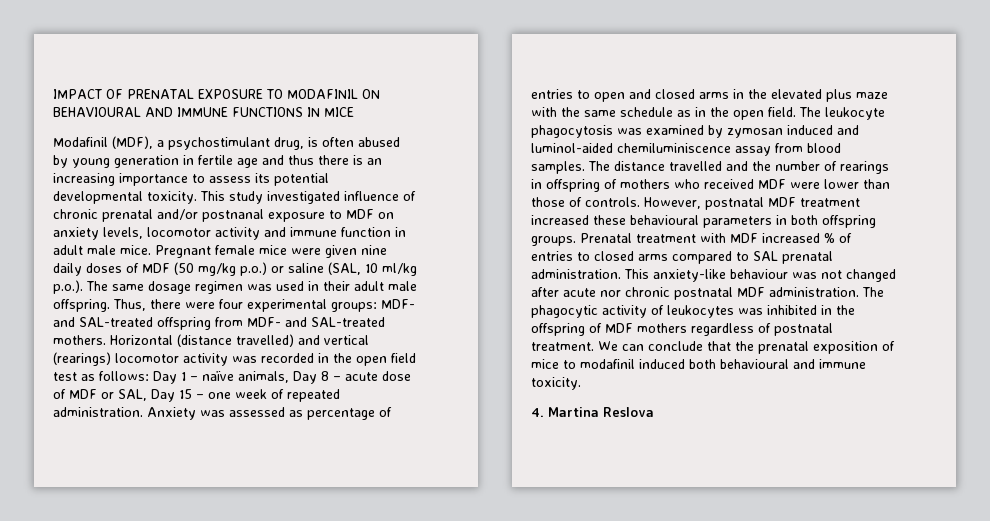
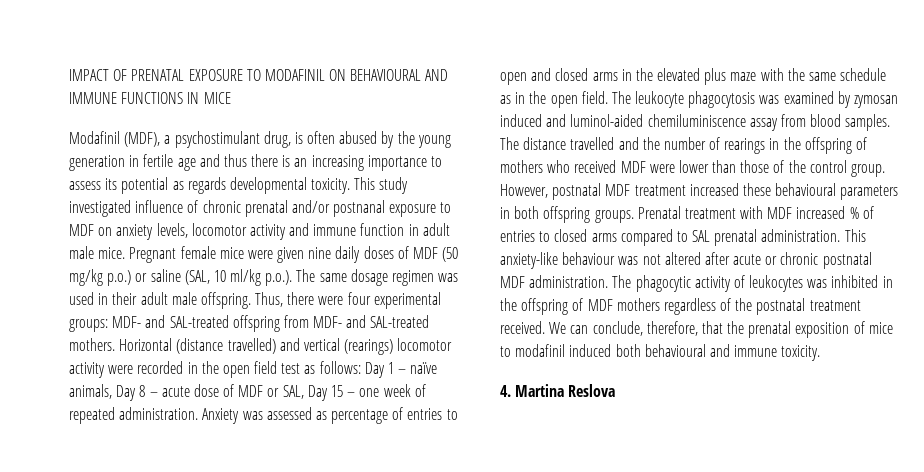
- Modafinil (MDF), a psychostimulant drug, is often abused by young generation in fertile age and thus there is an increasing importance to assess its potential developmental toxicity.
+ Modafinil (MDF), a psychostimulant drug, is often abused by the young generation in fertile age and thus there is an increasing importance to assess its potential as regards developmental toxicity.
- Horizontal (distance travelled) and vertical (rearings) locomotor activity was recorded in the open field test as follows: Day 1 – naïve animals, Day 8 – acute dose of MDF or SAL, Day 15 – one week of repeated administration.
+ Horizontal (distance travelled) and vertical (rearings) locomotor activity were recorded in the open field test as follows: Day 1 – naïve animals, Day 8 – acute dose of MDF or SAL, Day 15 – one week of repeated administration.
- The distance travelled and the number of rearings in offspring of mothers who received MDF were lower than those of controls.
+ The distance travelled and the number of rearings in the offspring of mothers who received MDF were lower than those of the control group.
- This anxiety-like behaviour was not changed after acute nor chronic postnatal MDF administration.
+ This anxiety-like behaviour was not altered after acute or chronic postnatal MDF administration.
- The phagocytic activity of leukocytes was inhibited in the offspring of MDF mothers regardless of postnatal treatment. We can conclude that the prenatal exposition of mice to modafinil induced both behavioural and immune toxicity.
+ The phagocytic activity of leukocytes was inhibited in the offspring of MDF mothers regardless of the postnatal treatment received. We can conclude, therefore, that the prenatal exposition of mice to modafinil induced both behavioural and immune toxicity.

